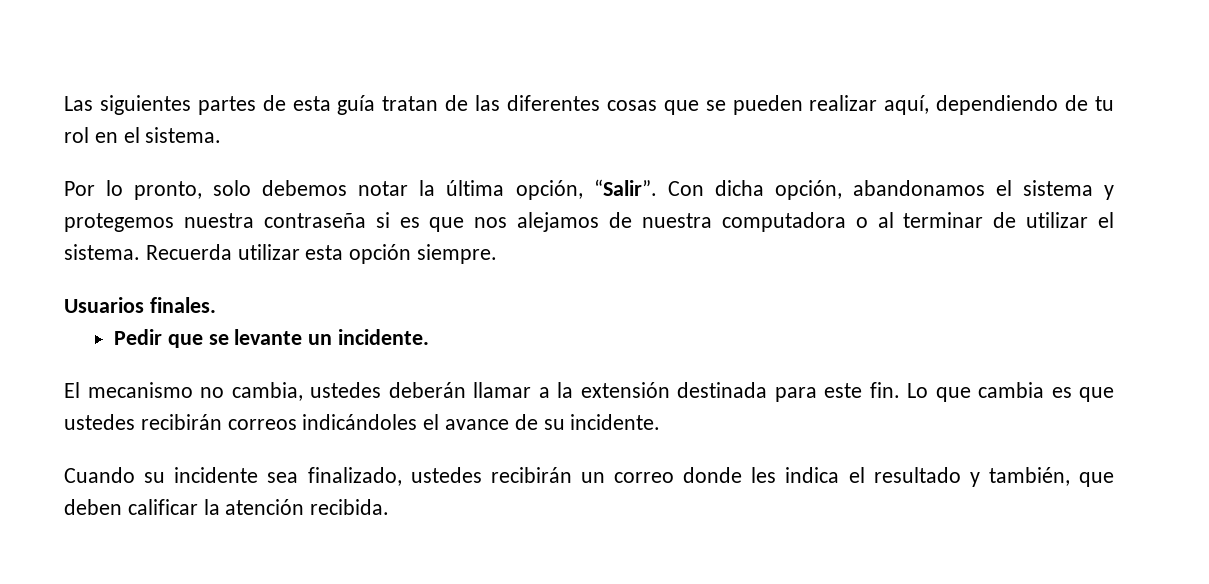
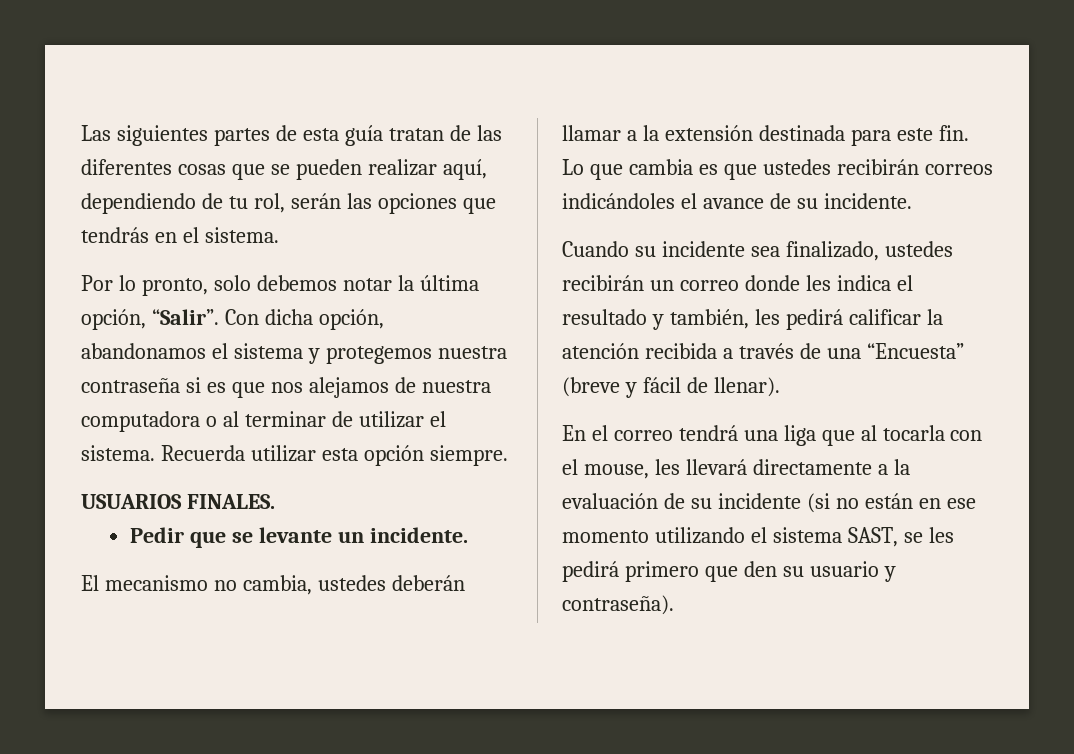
- Las siguientes partes de esta guía tratan de las diferentes cosas que se pueden realizar aquí, dependiendo de tu rol en el sistema.
+ Las siguientes partes de esta guía tratan de las diferentes cosas que se pueden realizar aquí, dependiendo de tu rol, serán las opciones que tendrás en el sistema.
- Usuarios finales.
+ USUARIOS FINALES.
- Cuando su incidente sea finalizado, ustedes recibirán un correo donde les indica el resultado y también, que deben calificar la atención recibida.
+ Cuando su incidente sea finalizado, ustedes recibirán un correo donde les indica el resultado y también, les pedirá calificar la atención recibida a través de una “Encuesta” (breve y fácil de llenar).
+ En el correo tendrá una liga que al tocarla con el mouse, les llevará directamente a la evaluación de su incidente (si no están en ese momento utilizando el sistema SAST, se les pedirá primero que den su usuario y contraseña).

